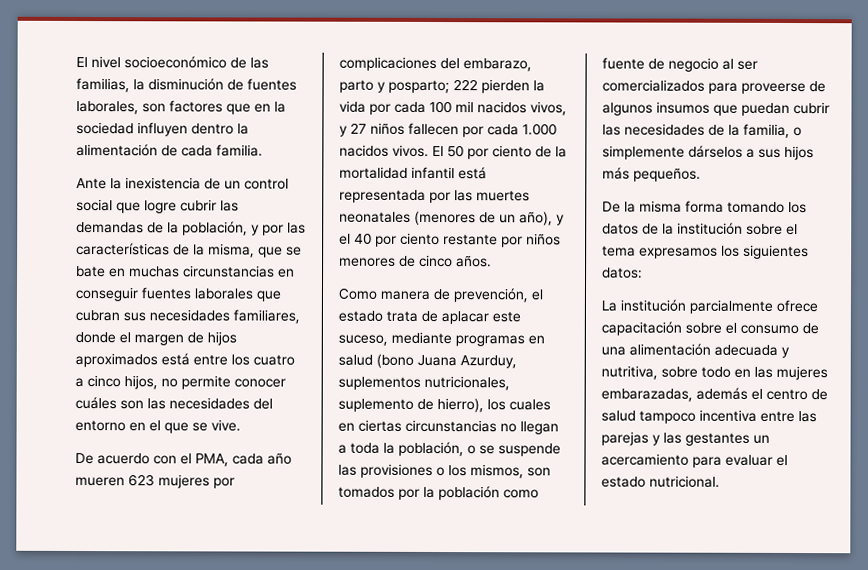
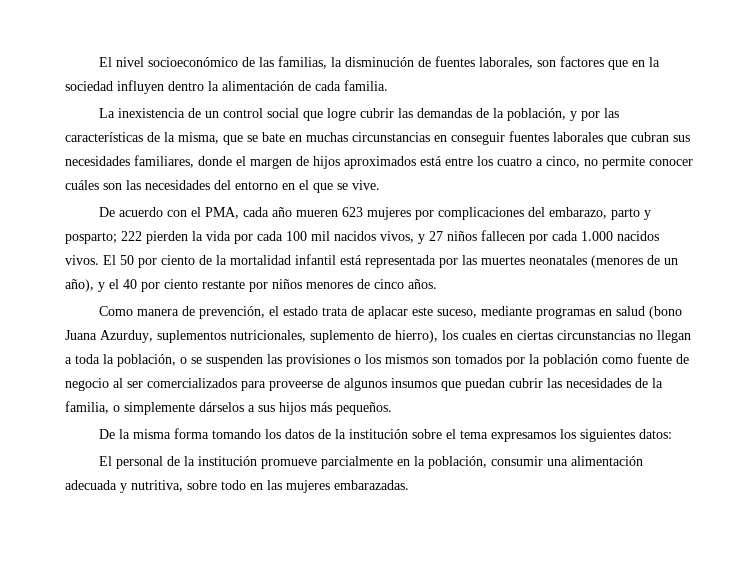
- Ante la inexistencia de un control social que logre cubrir las demandas de la población, y por las características de la misma, que se bate en muchas circunstancias en conseguir fuentes laborales que cubran sus necesidades familiares, donde el margen de hijos aproximados está entre los cuatro a cinco hijos, no permite conocer cuáles son las necesidades del entorno en el que se vive.
+ La inexistencia de un control social que logre cubrir las demandas de la población, y por las características de la misma, que se bate en muchas circunstancias en conseguir fuentes laborales que cubran sus necesidades familiares, donde el margen de hijos aproximados está entre los cuatro a cinco, no permite conocer cuáles son las necesidades del entorno en el que se vive.
- Como manera de prevención, el estado trata de aplacar este suceso, mediante programas en salud (bono Juana Azurduy, suplementos nutricionales, suplemento de hierro), los cuales en ciertas circunstancias no llegan a toda la población, o se suspende las provisiones o los mismos, son tomados por la población como fuente de negocio al ser comercializados para proveerse de algunos insumos que puedan cubrir las necesidades de la familia, o simplemente dárselos a sus hijos más pequeños.
+ Como manera de prevención, el estado trata de aplacar este suceso, mediante programas en salud (bono Juana Azurduy, suplementos nutricionales, suplemento de hierro), los cuales en ciertas circunstancias no llegan a toda la población, o se suspenden las provisiones o los mismos son tomados por la población como fuente de negocio al ser comercializados para proveerse de algunos insumos que puedan cubrir las necesidades de la familia, o simplemente dárselos a sus hijos más pequeños.
- La institución parcialmente ofrece capacitación sobre el consumo de una alimentación adecuada y nutritiva, sobre todo en las mujeres embarazadas, además el centro de salud tampoco incentiva entre las parejas y las gestantes un acercamiento para evaluar el estado nutricional.
+ El personal de la institución promueve parcialmente en la población, consumir una alimentación adecuada y nutritiva, sobre todo en las mujeres embarazadas.

